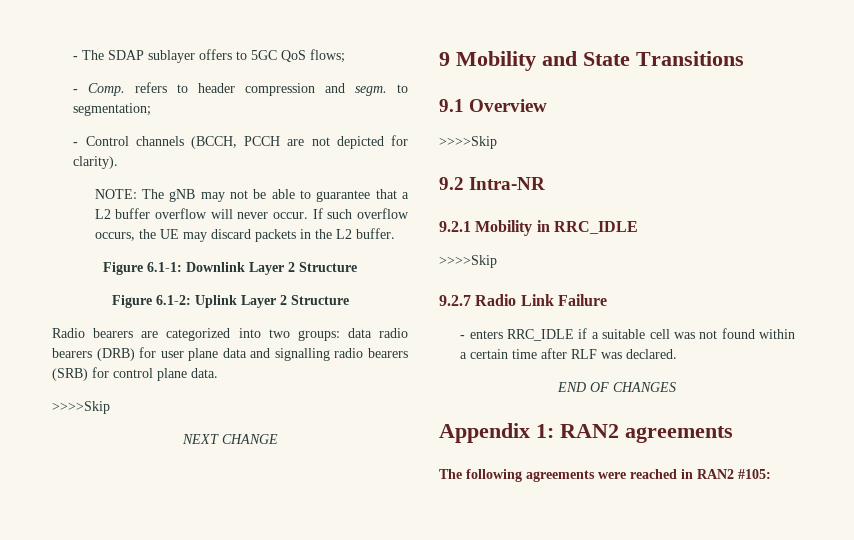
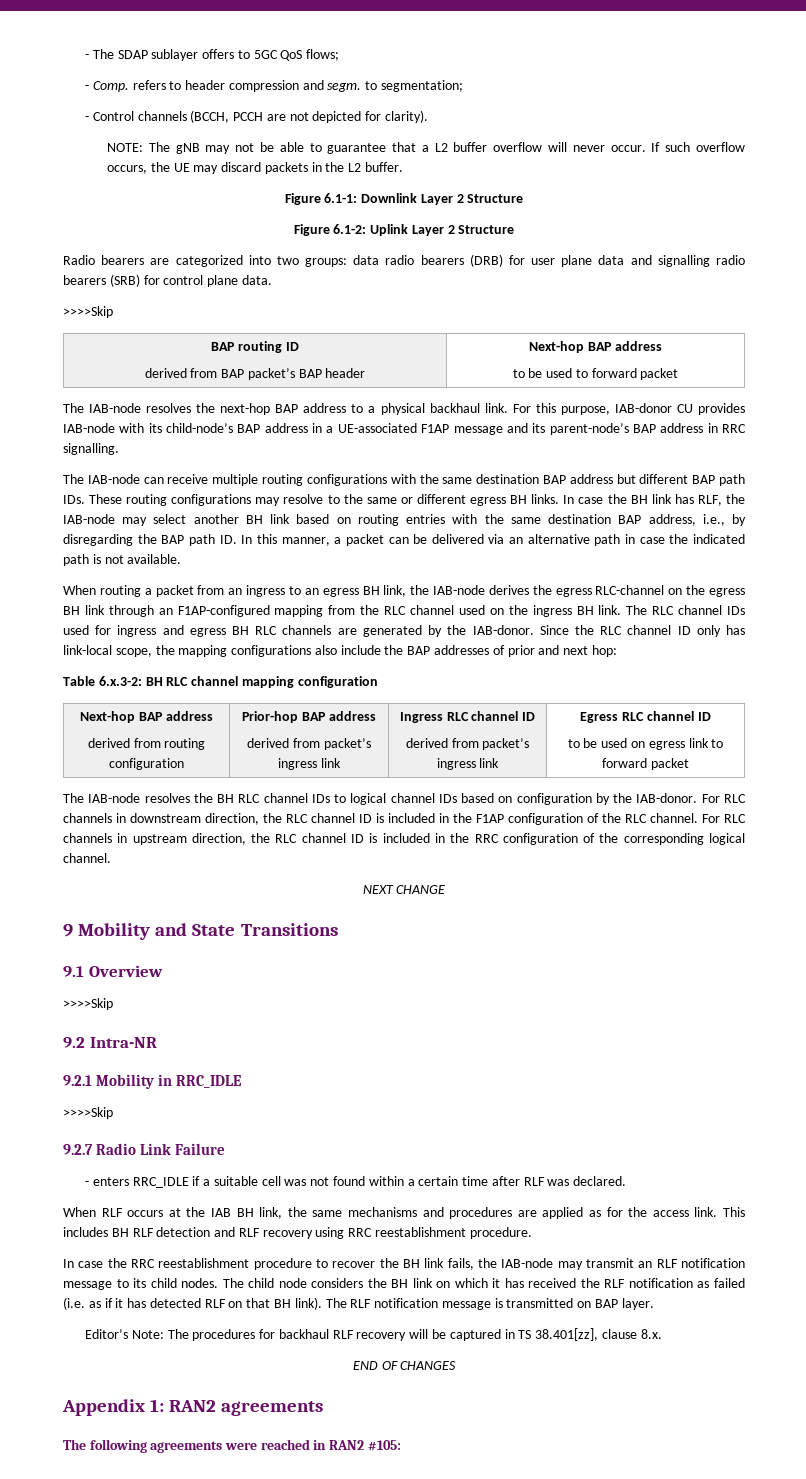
+ BAP routing ID
+ derived from BAP packet’s BAP header | Next-hop BAP address
+ to be used to forward packet
+ The IAB-node resolves the next-hop BAP address to a physical backhaul link. For this purpose, IAB-donor CU provides IAB-node with its child-node’s BAP address in a UE-associated F1AP message and its parent-node’s BAP address in RRC signalling.
+ The IAB-node can receive multiple routing configurations with the same destination BAP address but different BAP path IDs. These routing configurations may resolve to the same or different egress BH links. In case the BH link has RLF, the IAB-node may select another BH link based on routing entries with the same destination BAP address, i.e., by disregarding the BAP path ID. In this manner, a packet can be delivered via an alternative path in case the indicated path is not available.
+ When routing a packet from an ingress to an egress BH link, the IAB-node derives the egress RLC-channel on the egress BH link through an F1AP-configured mapping from the RLC channel used on the ingress BH link. The RLC channel IDs used for ingress and egress BH RLC channels are generated by the IAB-donor. Since the RLC channel ID only has link-local scope, the mapping configurations also include the BAP addresses of prior and next hop:
+ Table 6.x.3-2: BH RLC channel mapping configuration
+ Next-hop BAP address
+ derived from routing configuration | Prior-hop BAP address
+ derived from packet’s ingress link | Ingress RLC channel ID
+ derived from packet’s ingress link | Egress RLC channel ID
+ to be used on egress link to forward packet
+ The IAB-node resolves the BH RLC channel IDs to logical channel IDs based on configuration by the IAB-donor. For RLC channels in downstream direction, the RLC channel ID is included in the F1AP configuration of the RLC channel. For RLC channels in upstream direction, the RLC channel ID is included in the RRC configuration of the corresponding logical channel.
+ When RLF occurs at the IAB BH link, the same mechanisms and procedures are applied as for the access link. This includes BH RLF detection and RLF recovery using RRC reestablishment procedure.
+ In case the RRC reestablishment procedure to recover the BH link fails, the IAB-node may transmit an RLF notification message to its child nodes. The child node considers the BH link on which it has received the RLF notification as failed (i.e. as if it has detected RLF on that BH link). The RLF notification message is transmitted on BAP layer.
+ Editor’s Note: The procedures for backhaul RLF recovery will be captured in TS 38.401[zz], clause 8.x.

